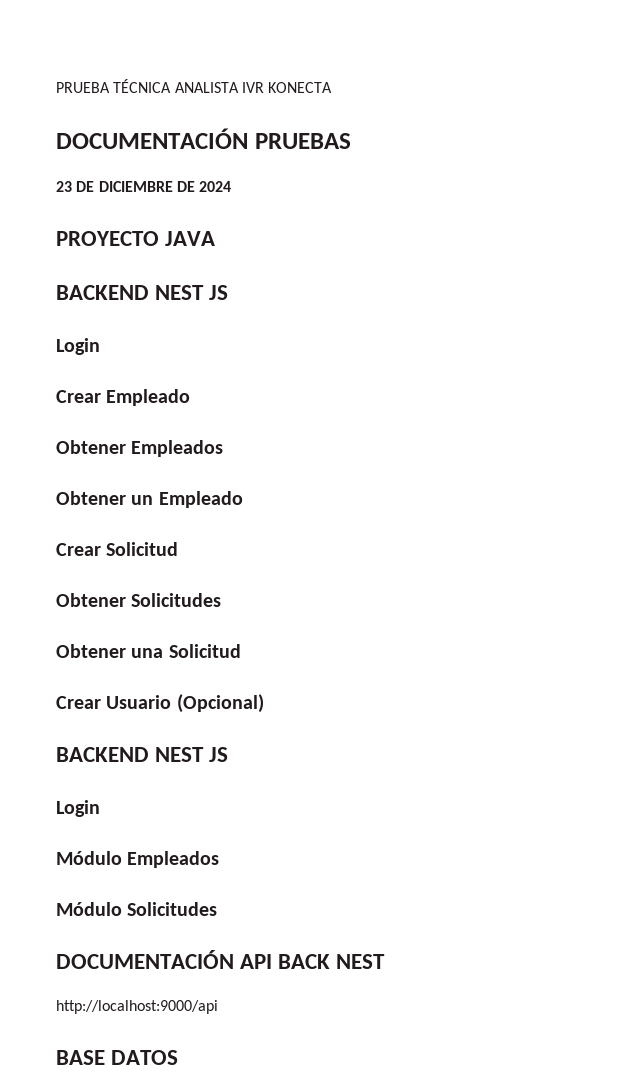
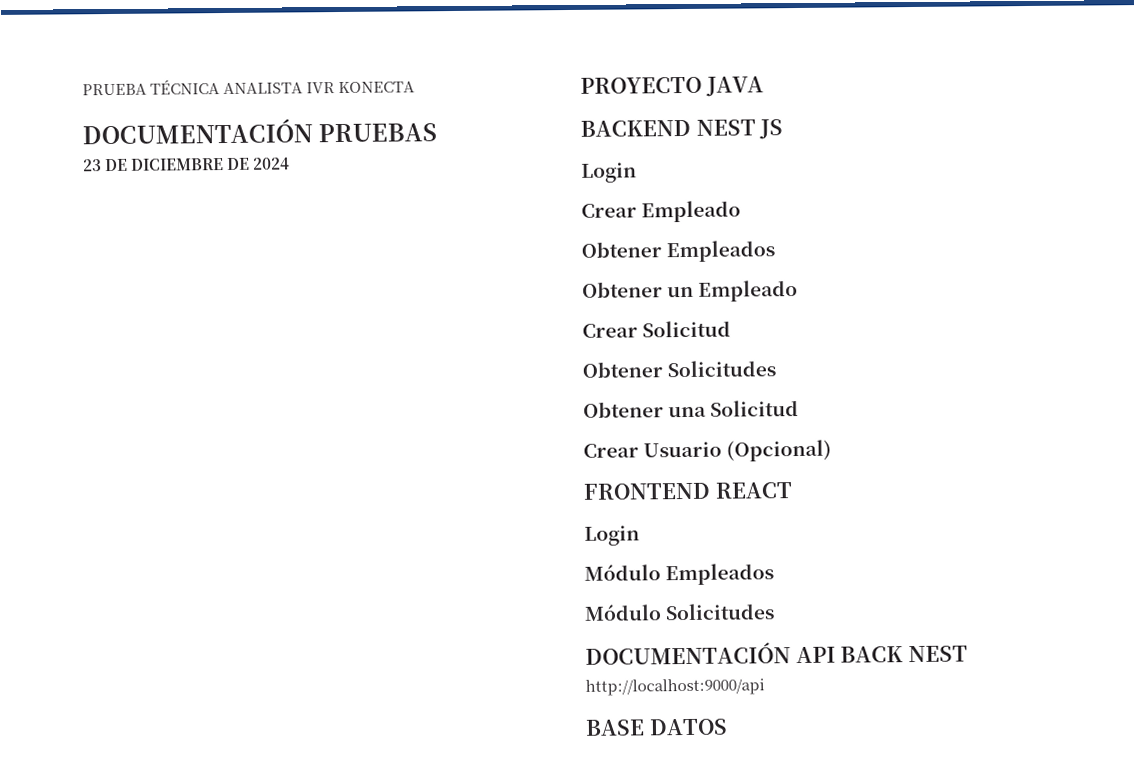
  Crear Usuario (Opcional)
- BACKEND NEST JS
+ FRONTEND REACT

